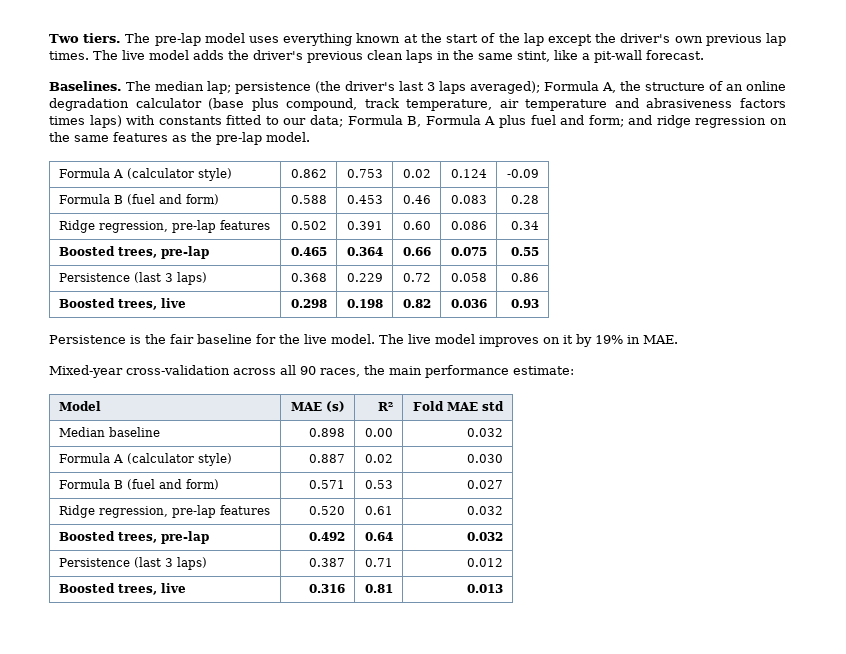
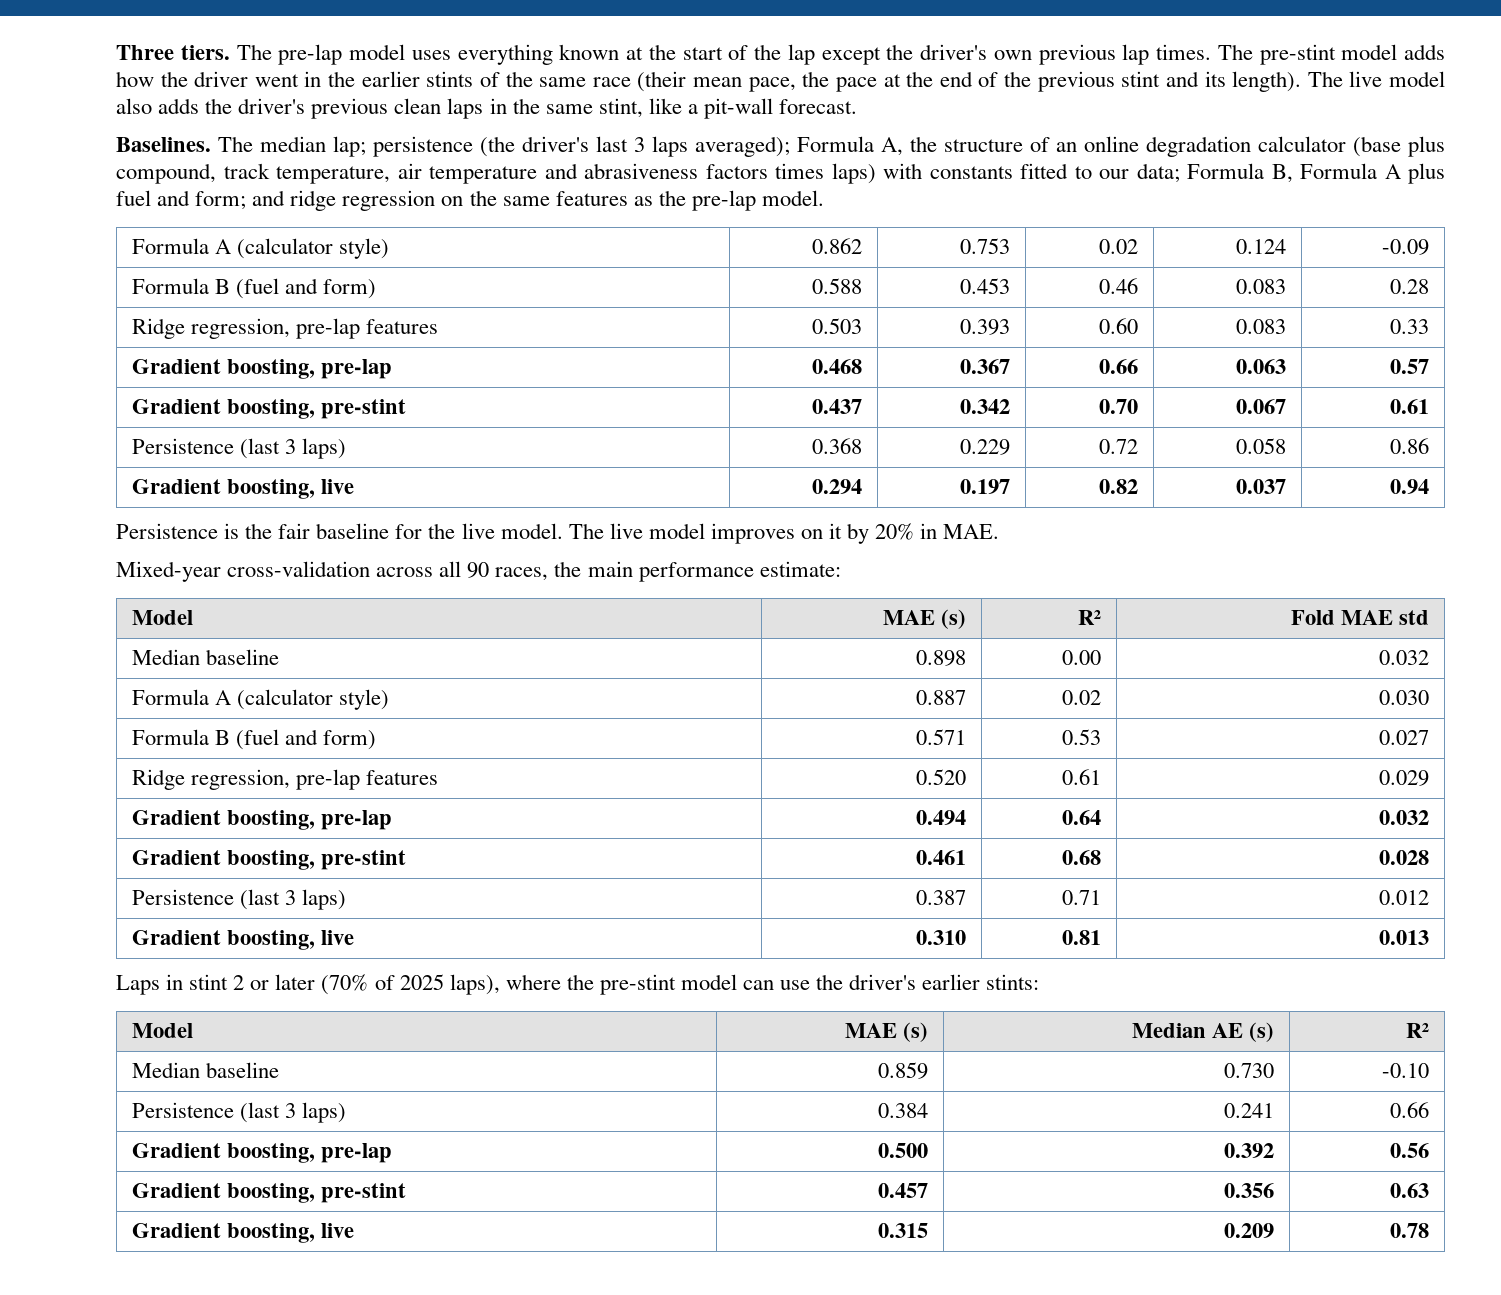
- Two tiers.
+ Three tiers.
- The live model adds the driver's previous clean laps in the same stint, like a pit-wall forecast.
+ The pre-stint model adds how the driver went in the earlier stints of the same race (their mean pace, the pace at the end of the previous stint and its length). The live model also adds the driver's previous clean laps in the same stint, like a pit-wall forecast.
- Ridge regression, pre-lap features | 0.502 | 0.391 | 0.60 | 0.086 | 0.34
- Boosted trees, pre-lap | 0.465 | 0.364 | 0.66 | 0.075 | 0.55
+ Ridge regression, pre-lap features | 0.503 | 0.393 | 0.60 | 0.083 | 0.33
+ Gradient boosting, pre-lap | 0.468 | 0.367 | 0.66 | 0.063 | 0.57
+ Gradient boosting, pre-stint | 0.437 | 0.342 | 0.70 | 0.067 | 0.61
- Boosted trees, live | 0.298 | 0.198 | 0.82 | 0.036 | 0.93
+ Gradient boosting, live | 0.294 | 0.197 | 0.82 | 0.037 | 0.94
- The live model improves on it by 19% in MAE.
+ The live model improves on it by 20% in MAE.
- Ridge regression, pre-lap features | 0.520 | 0.61 | 0.032
- Boosted trees, pre-lap | 0.492 | 0.64 | 0.032
+ Ridge regression, pre-lap features | 0.520 | 0.61 | 0.029
+ Gradient boosting, pre-lap | 0.494 | 0.64 | 0.032
+ Gradient boosting, pre-stint | 0.461 | 0.68 | 0.028
- Boosted trees, live | 0.316 | 0.81 | 0.013
+ Gradient boosting, live | 0.310 | 0.81 | 0.013
+ Laps in stint 2 or later (70% of 2025 laps), where the pre-stint model can use the driver's earlier stints:
+ Model | MAE (s) | Median AE (s) | R²
+ Median baseline | 0.859 | 0.730 | -0.10
+ Persistence (last 3 laps) | 0.384 | 0.241 | 0.66
+ Gradient boosting, pre-lap | 0.500 | 0.392 | 0.56
+ Gradient boosting, pre-stint | 0.457 | 0.356 | 0.63
+ Gradient boosting, live | 0.315 | 0.209 | 0.78

